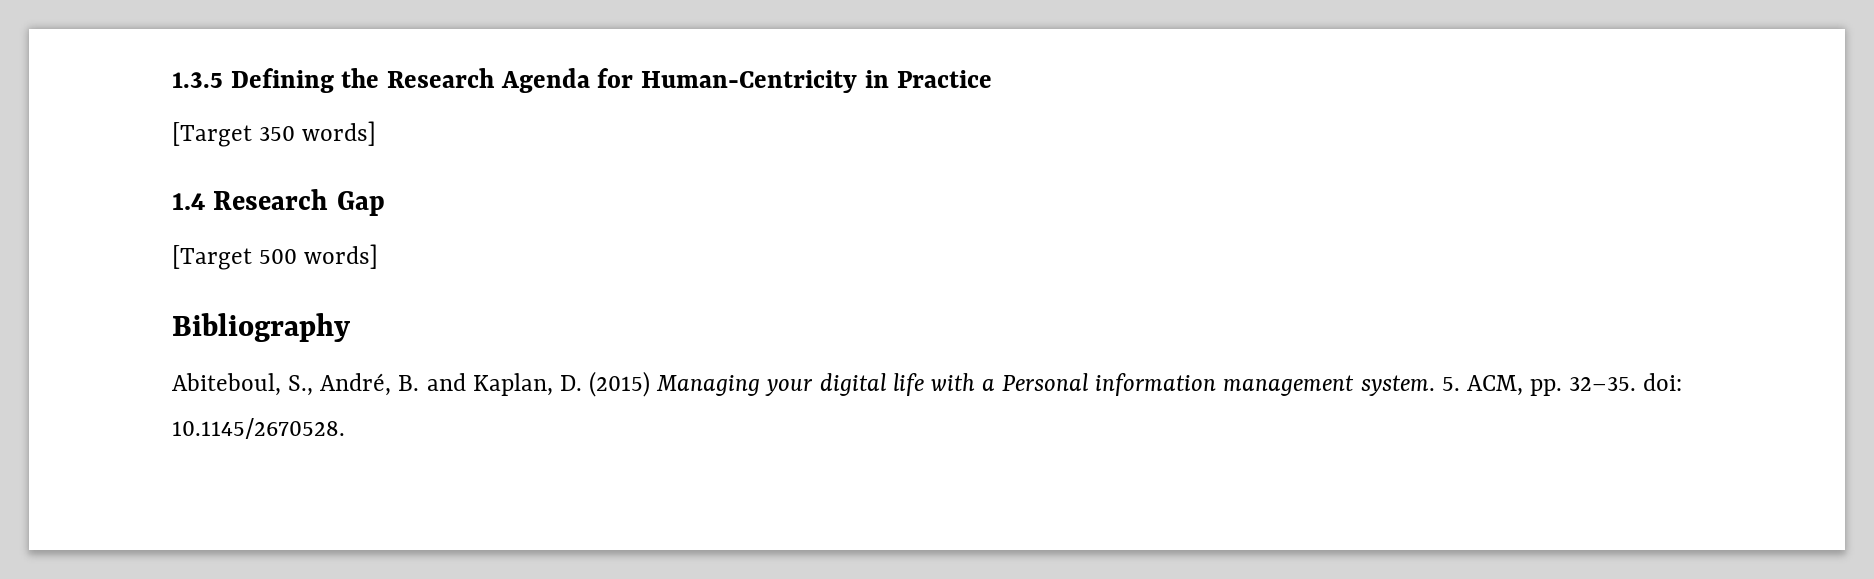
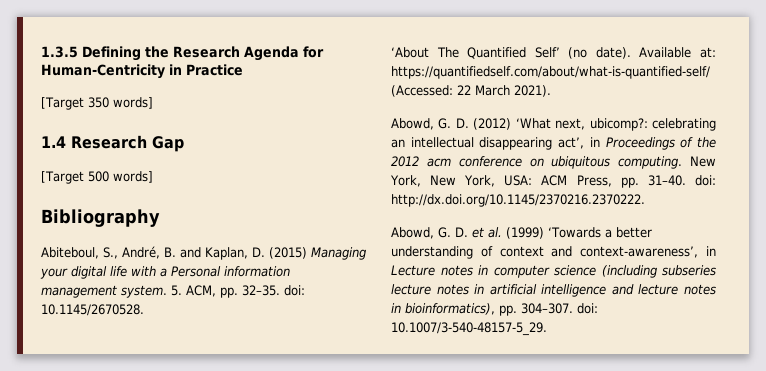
+ ‘About The Quantified Self’ (no date). Available at: https://quantifiedself.com/about/what-is-quantified-self/ (Accessed: 22 March 2021).
+ Abowd, G. D. (2012) ‘What next, ubicomp?: celebrating an intellectual disappearing act’, in Proceedings of the 2012 acm conference on ubiquitous computing. New York, New York, USA: ACM Press, pp. 31–40. doi: http://dx.doi.org/10.1145/2370216.2370222.
+ Abowd, G. D. et al. (1999) ‘Towards a better understanding of context and context-awareness’, in Lecture notes in computer science (including subseries lecture notes in artificial intelligence and lecture notes in bioinformatics), pp. 304–307. doi: 10.1007/3-540-48157-5_29.

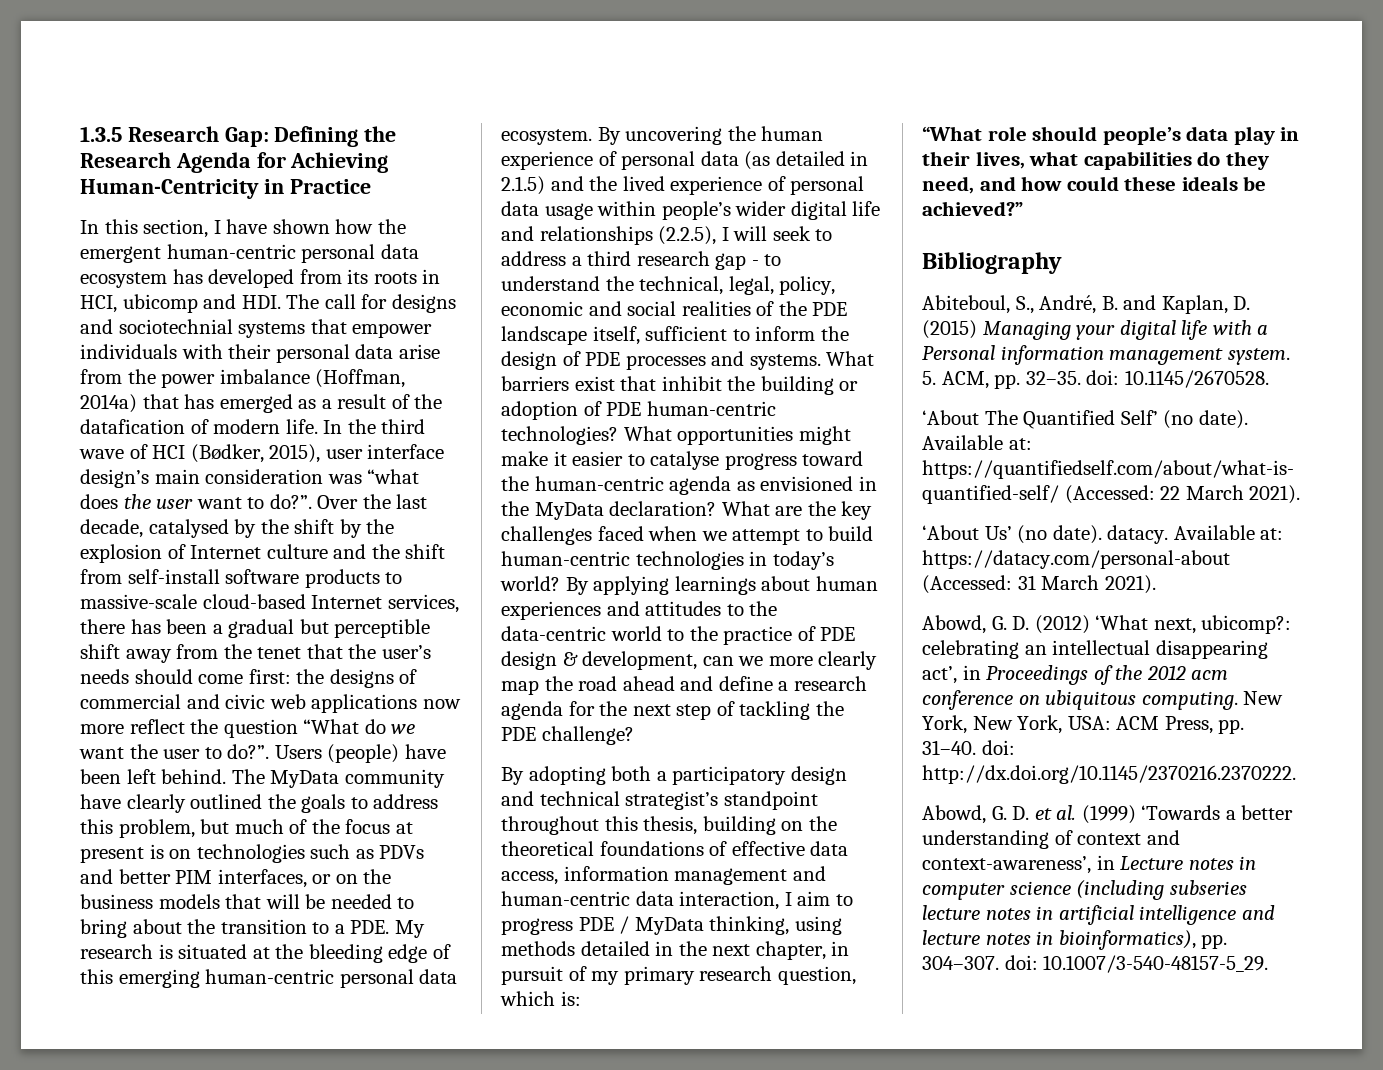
- 1.3.5 Defining the Research Agenda for Human-Centricity in Practice
+ 1.3.5 Research Gap: Defining the Research Agenda for Achieving Human-Centricity in Practice
- [Target 350 words]
- 1.4 Research Gap
- [Target 500 words]
+ In this section, I have shown how the emergent human-centric personal data ecosystem has developed from its roots in HCI, ubicomp and HDI. The call for designs and sociotechnial systems that empower individuals with their personal data arise from the power imbalance (Hoffman, 2014a) that has emerged as a result of the datafication of modern life. In the third wave of HCI (Bødker, 2015), user interface design’s main consideration was “what does the user want to do?”. Over the last decade, catalysed by the shift by the explosion of Internet culture and the shift from self-install software products to massive-scale cloud-based Internet services, there has been a gradual but perceptible shift away from the tenet that the user’s needs should come first: the designs of commercial and civic web applications now more reflect the question “What do we want the user to do?”. Users (people) have been left behind. The MyData community have clearly outlined the goals to address this problem, but much of the focus at present is on technologies such as PDVs and better PIM interfaces, or on the business models that will be needed to bring about the transition to a PDE. My research is situated at the bleeding edge of this emerging human-centric personal data ecosystem. By uncovering the human experience of personal data (as detailed in 2.1.5) and the lived experience of personal data usage within people’s wider digital life and relationships (2.2.5), I will seek to address a third research gap - to understand the technical, legal, policy, economic and social realities of the PDE landscape itself, sufficient to inform the design of PDE processes and systems. What barriers exist that inhibit the building or adoption of PDE human-centric technologies? What opportunities might make it easier to catalyse progress toward the human-centric agenda as envisioned in the MyData declaration? What are the key challenges faced when we attempt to build human-centric technologies in today’s world? By applying learnings about human experiences and attitudes to the data-centric world to the practice of PDE design & development, can we more clearly map the road ahead and define a research agenda for the next step of tackling the PDE challenge?
+ By adopting both a participatory design and technical strategist’s standpoint throughout this thesis, building on the theoretical foundations of effective data access, information management and human-centric data interaction, I aim to progress PDE / MyData thinking, using methods detailed in the next chapter, in pursuit of my primary research question, which is:
+ “What role should people’s data play in their lives, what capabilities do they need, and how could these ideals be achieved?”
+ ‘About Us’ (no date). datacy. Available at: https://datacy.com/personal-about (Accessed: 31 March 2021).

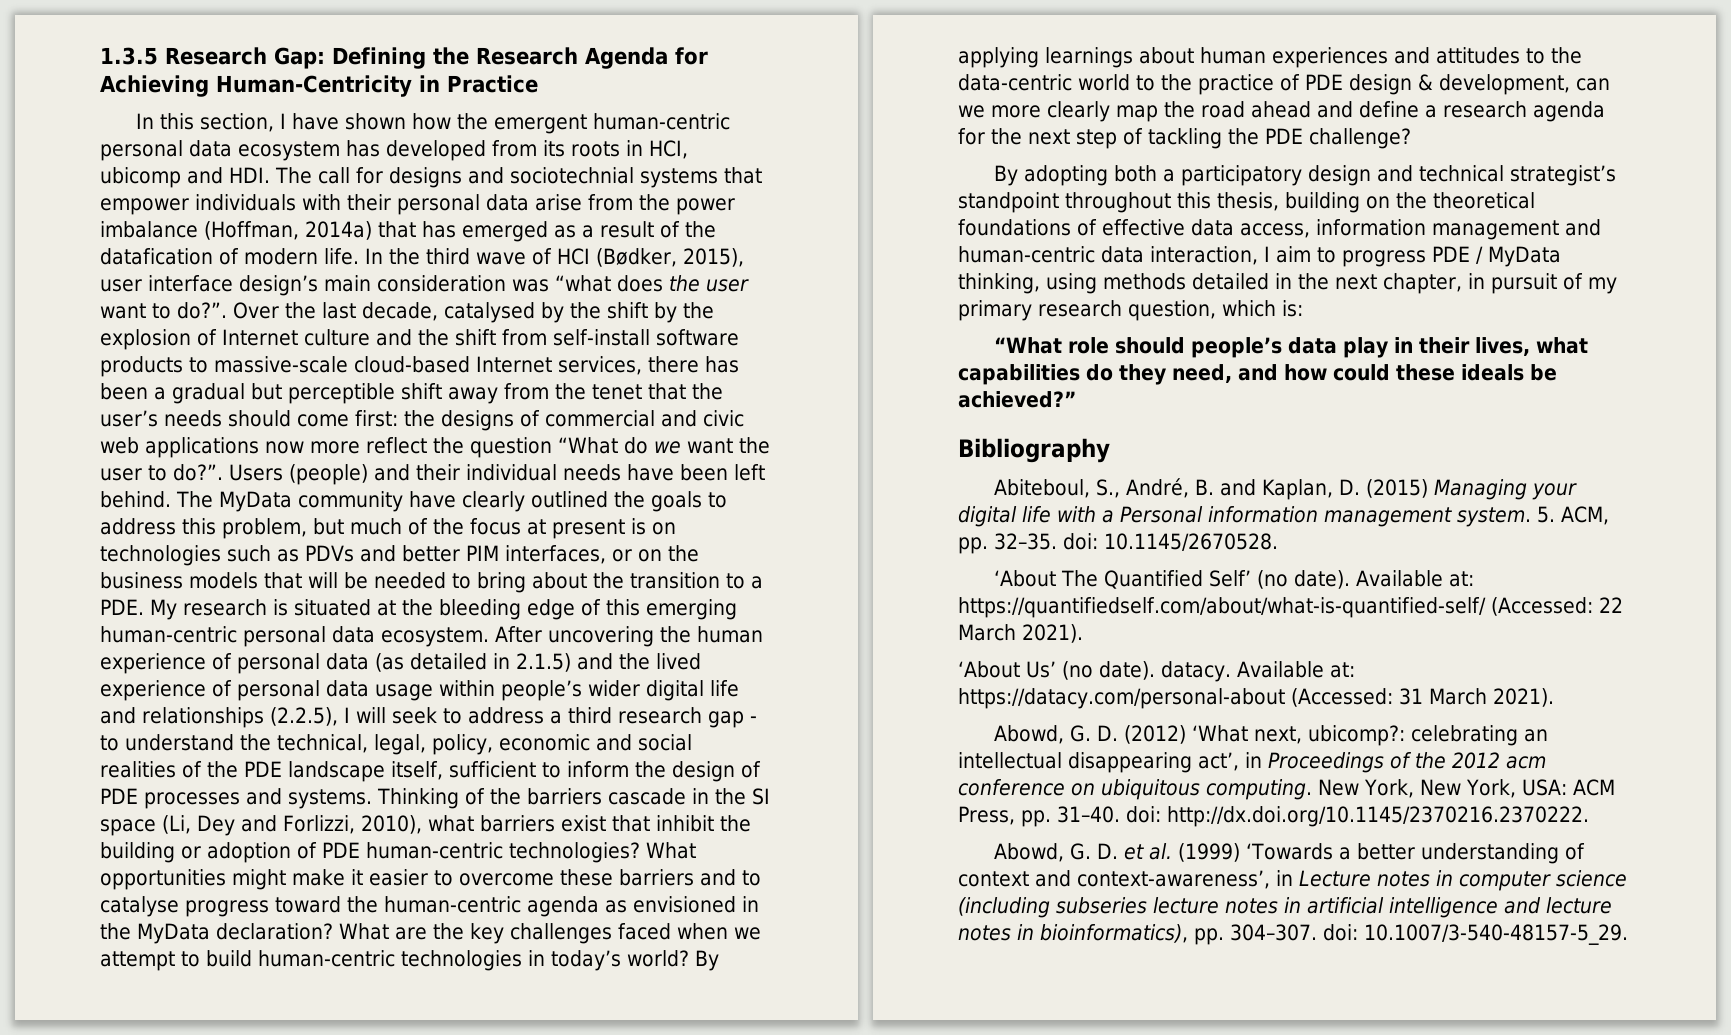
- Users (people) have been left behind.
+ Users (people) and their individual needs have been left behind.
- By uncovering the human experience of personal data (as detailed in 2.1.5) and the lived experience of personal data usage within people’s wider digital life and relationships (2.2.5), I will seek to address a third research gap - to understand the technical, legal, policy, economic and social realities of the PDE landscape itself, sufficient to inform the design of PDE processes and systems.
+ After uncovering the human experience of personal data (as detailed in 2.1.5) and the lived experience of personal data usage within people’s wider digital life and relationships (2.2.5), I will seek to address a third research gap - to understand the technical, legal, policy, economic and social realities of the PDE landscape itself, sufficient to inform the design of PDE processes and systems.
- What barriers exist that inhibit the building or adoption of PDE human-centric technologies?
+ Thinking of the barriers cascade in the SI space (Li, Dey and Forlizzi, 2010), what barriers exist that inhibit the building or adoption of PDE human-centric technologies?
- What opportunities might make it easier to catalyse progress toward the human-centric agenda as envisioned in the MyData declaration?
+ What opportunities might make it easier to overcome these barriers and to catalyse progress toward the human-centric agenda as envisioned in the MyData declaration?

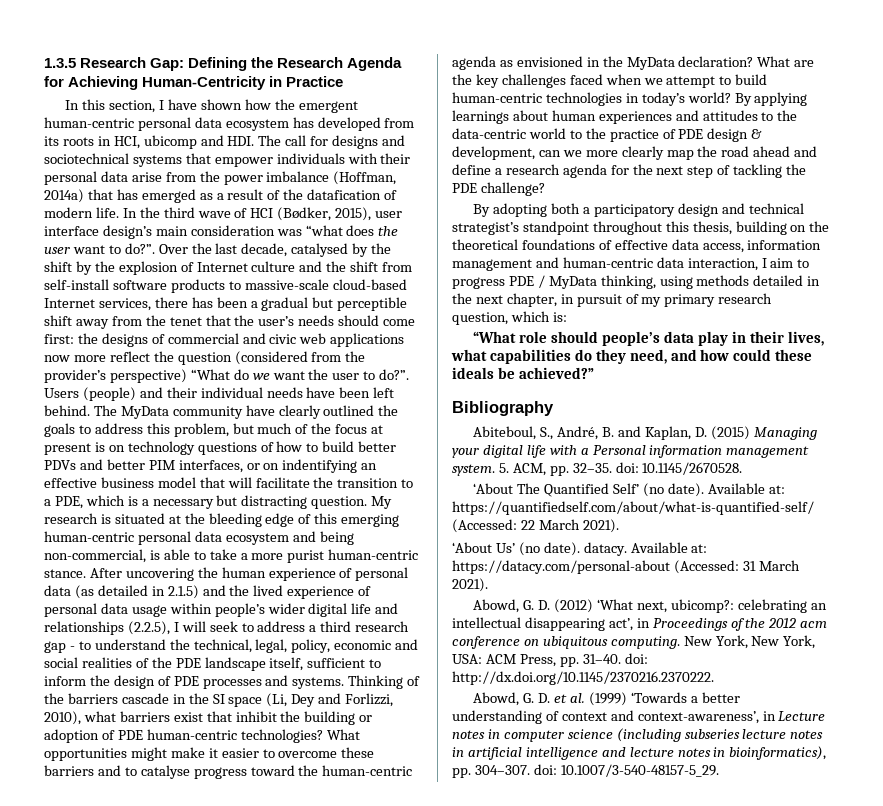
- In this section, I have shown how the emergent human-centric personal data ecosystem has developed from its roots in HCI, ubicomp and HDI. The call for designs and sociotechnial systems that empower individuals with their personal data arise from the power imbalance (Hoffman, 2014a) that has emerged as a result of the datafication of modern life.
+ In this section, I have shown how the emergent human-centric personal data ecosystem has developed from its roots in HCI, ubicomp and HDI. The call for designs and sociotechnical systems that empower individuals with their personal data arise from the power imbalance (Hoffman, 2014a) that has emerged as a result of the datafication of modern life.
- the designs of commercial and civic web applications now more reflect the question “What do we want the user to do?”.
+ the designs of commercial and civic web applications now more reflect the question (considered from the provider’s perspective) “What do we want the user to do?”.
- The MyData community have clearly outlined the goals to address this problem, but much of the focus at present is on technologies such as PDVs and better PIM interfaces, or on the business models that will be needed to bring about the transition to a PDE. My research is situated at the bleeding edge of this emerging human-centric personal data ecosystem.
+ The MyData community have clearly outlined the goals to address this problem, but much of the focus at present is on technology questions of how to build better PDVs and better PIM interfaces, or on indentifying an effective business model that will facilitate the transition to a PDE, which is a necessary but distracting question. My research is situated at the bleeding edge of this emerging human-centric personal data ecosystem and being non-commercial, is able to take a more purist human-centric stance.

